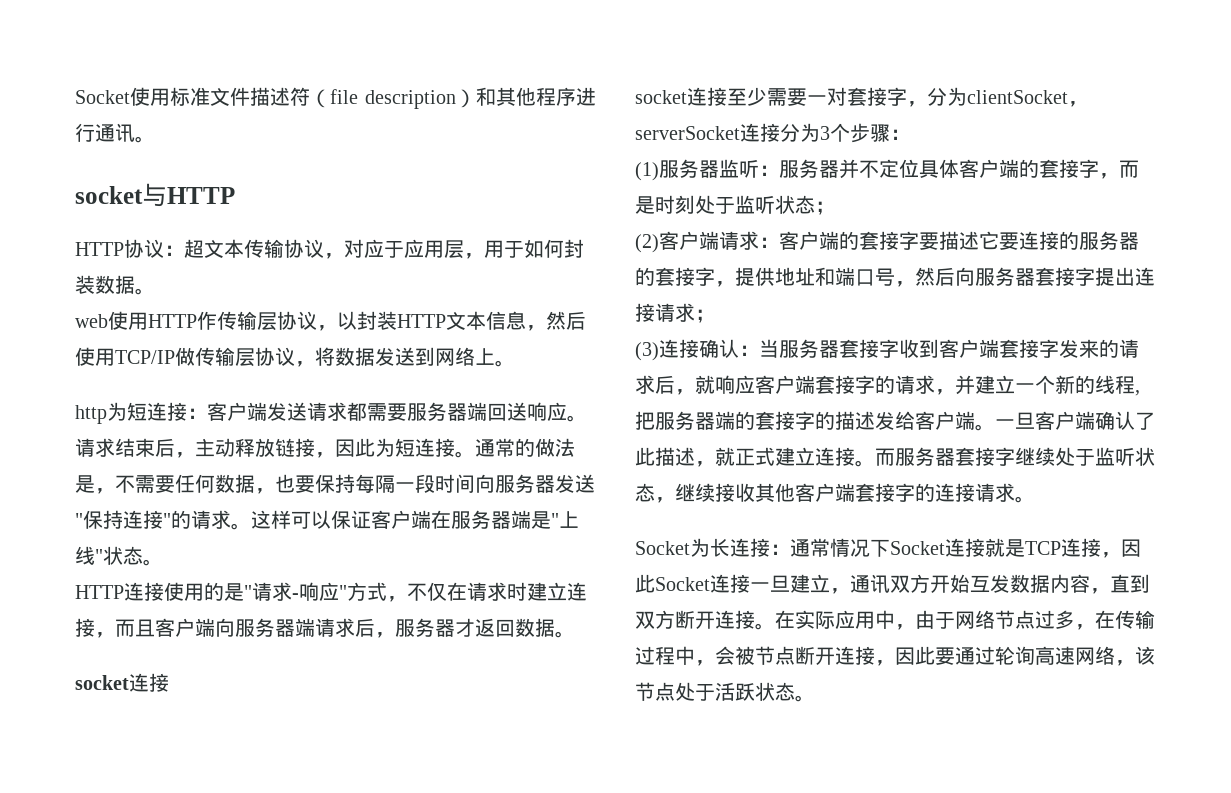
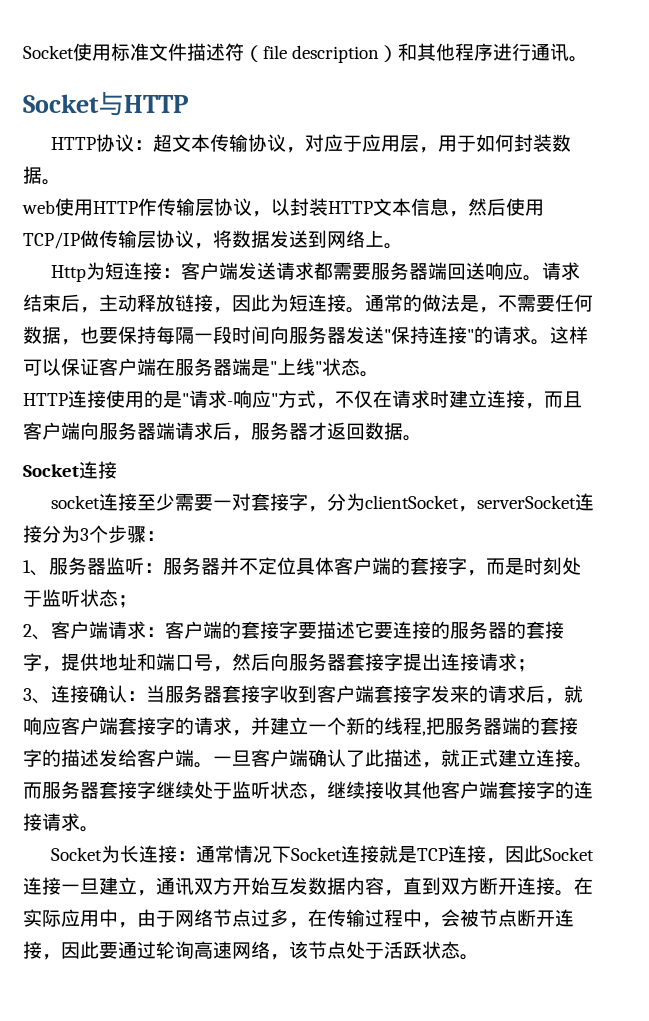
- socket与HTTP
+ Socket与HTTP
- http为短连接：客户端发送请求都需要服务器端回送响应。
+ Http为短连接：客户端发送请求都需要服务器端回送响应。
  HTTP连接使用的是"请求-响应"方式，不仅在请求时建立连接，而且客户端向服务器端请求后，服务器才返回数据。
- socket连接
+ Socket连接
- (1)服务器监听：服务器并不定位具体客户端的套接字，而是时刻处于监听状态；
+ 1、服务器监听：服务器并不定位具体客户端的套接字，而是时刻处于监听状态；
- (2)客户端请求：客户端的套接字要描述它要连接的服务器的套接字，提供地址和端口号，然后向服务器套接字提出连接请求；
+ 2、客户端请求：客户端的套接字要描述它要连接的服务器的套接字，提供地址和端口号，然后向服务器套接字提出连接请求；
- (3)连接确认：当服务器套接字收到客户端套接字发来的请求后，就响应客户端套接字的请求，并建立一个新的线程,把服务器端的套接字的描述发给客户端。
+ 3、连接确认：当服务器套接字收到客户端套接字发来的请求后，就响应客户端套接字的请求，并建立一个新的线程,把服务器端的套接字的描述发给客户端。

